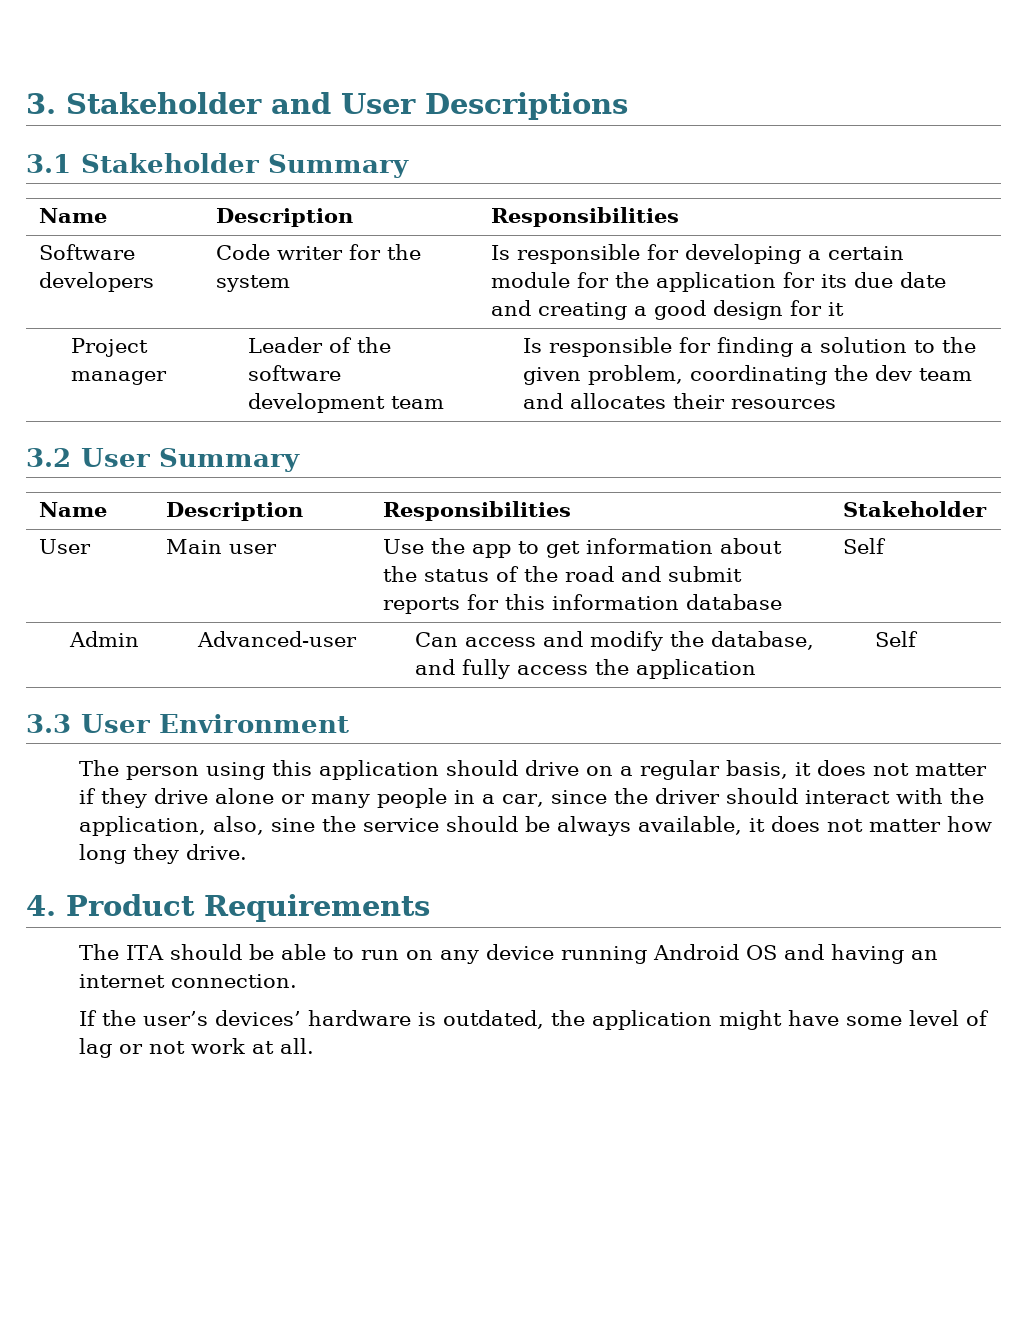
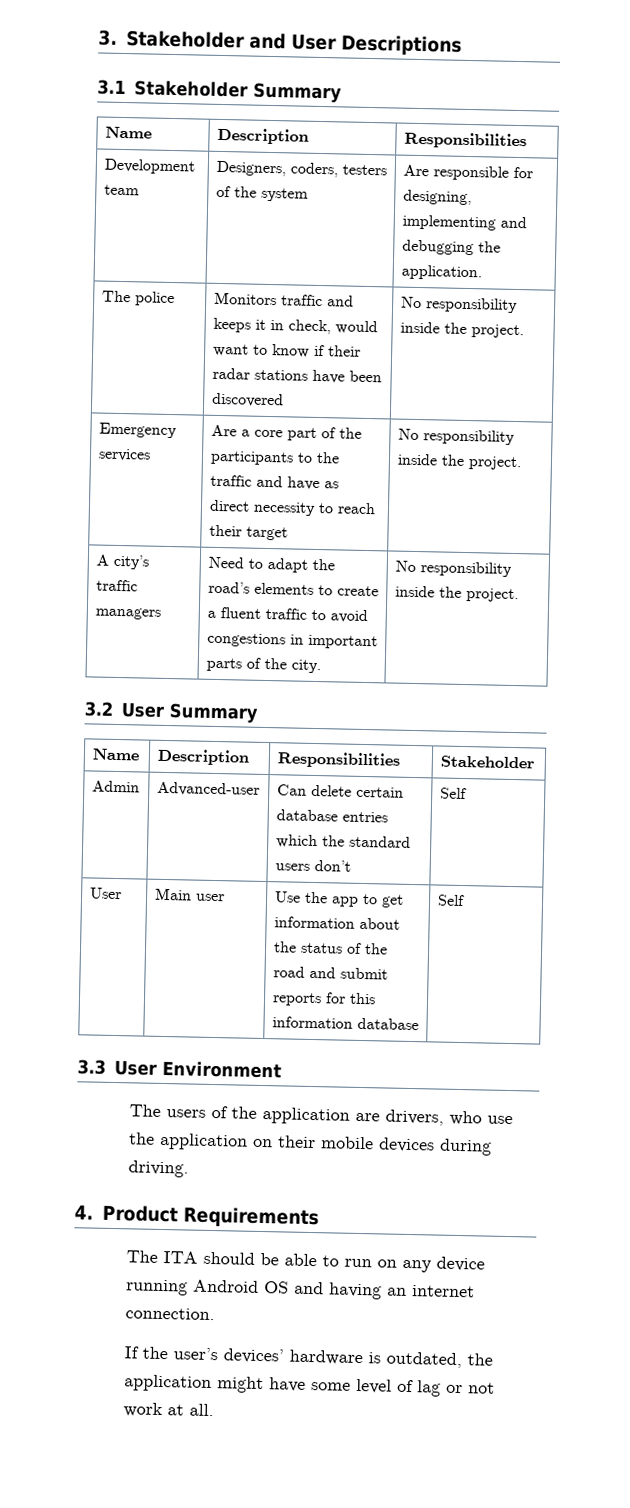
- Software developers | Code writer for the system | Is responsible for developing a certain module for the application for its due date and creating a good design for it
- Project manager | Leader of the software development team | Is responsible for finding a solution to the given problem, coordinating the dev team and allocates their resources
+ Development team | Designers, coders, testers of the system | Are responsible for designing, implementing and debugging the application.
+ The police | Monitors traffic and keeps it in check, would want to know if their radar stations have been discovered | No responsibility inside the project.
+ Emergency services | Are a core part of the participants to the traffic and have as direct necessity to reach their target | No responsibility inside the project.
+ A city’s traffic managers | Need to adapt the road’s elements to create a fluent traffic to avoid congestions in important parts of the city. | No responsibility inside the project.
+ Admin | Advanced-user | Can delete certain database entries which the standard users don’t | Self
- Admin | Advanced-user | Can access and modify the database, and fully access the application | Self
  3.3 User Environment
- The person using this application should drive on a regular basis, it does not matter if they drive alone or many people in a car, since the driver should interact with the application, also, sine the service should be always available, it does not matter how long they drive.
+ The users of the application are drivers, who use the application on their mobile devices during driving.

